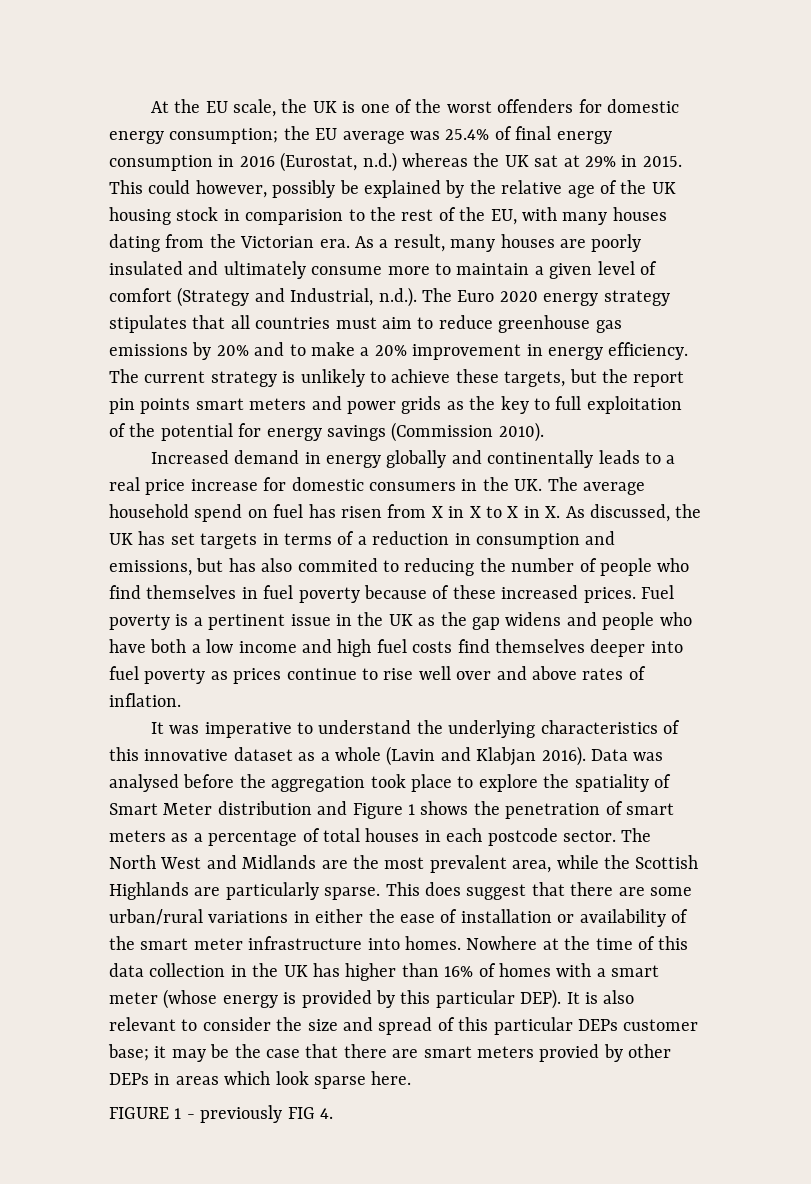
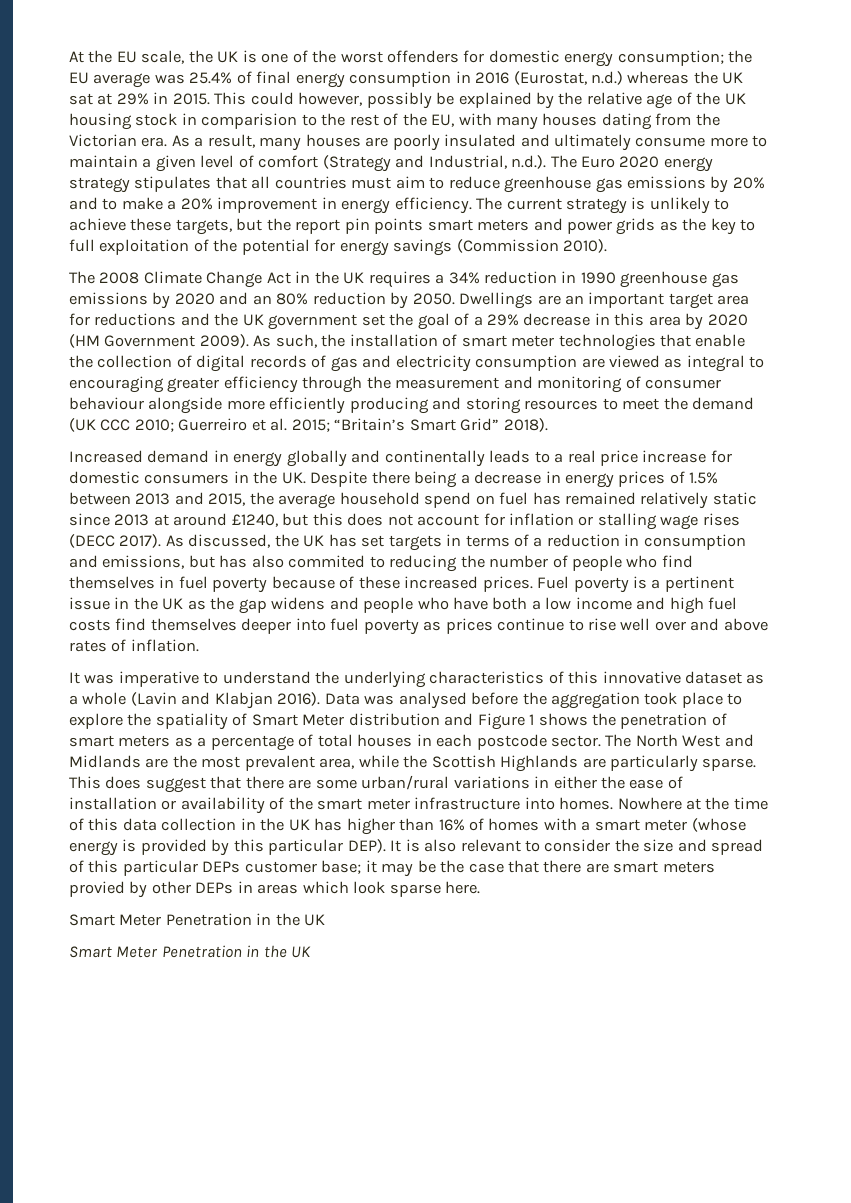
+ The 2008 Climate Change Act in the UK requires a 34% reduction in 1990 greenhouse gas emissions by 2020 and an 80% reduction by 2050. Dwellings are an important target area for reductions and the UK government set the goal of a 29% decrease in this area by 2020 (HM Government 2009). As such, the installation of smart meter technologies that enable the collection of digital records of gas and electricity consumption are viewed as integral to encouraging greater efficiency through the measurement and monitoring of consumer behaviour alongside more efficiently producing and storing resources to meet the demand (UK CCC 2010; Guerreiro et al. 2015; “Britain’s Smart Grid” 2018).
- Increased demand in energy globally and continentally leads to a real price increase for domestic consumers in the UK. The average household spend on fuel has risen from X in X to X in X. As discussed, the UK has set targets in terms of a reduction in consumption and emissions, but has also commited to reducing the number of people who find themselves in fuel poverty because of these increased prices.
+ Increased demand in energy globally and continentally leads to a real price increase for domestic consumers in the UK. Despite there being a decrease in energy prices of 1.5% between 2013 and 2015, the average household spend on fuel has remained relatively static since 2013 at around £1240, but this does not account for inflation or stalling wage rises (DECC 2017). As discussed, the UK has set targets in terms of a reduction in consumption and emissions, but has also commited to reducing the number of people who find themselves in fuel poverty because of these increased prices.
  It is also relevant to consider the size and spread of this particular DEPs customer base; it may be the case that there are smart meters provied by other DEPs in areas which look sparse here.
- FIGURE 1 - previously FIG 4.
+ Smart Meter Penetration in the UK
+ Smart Meter Penetration in the UK

